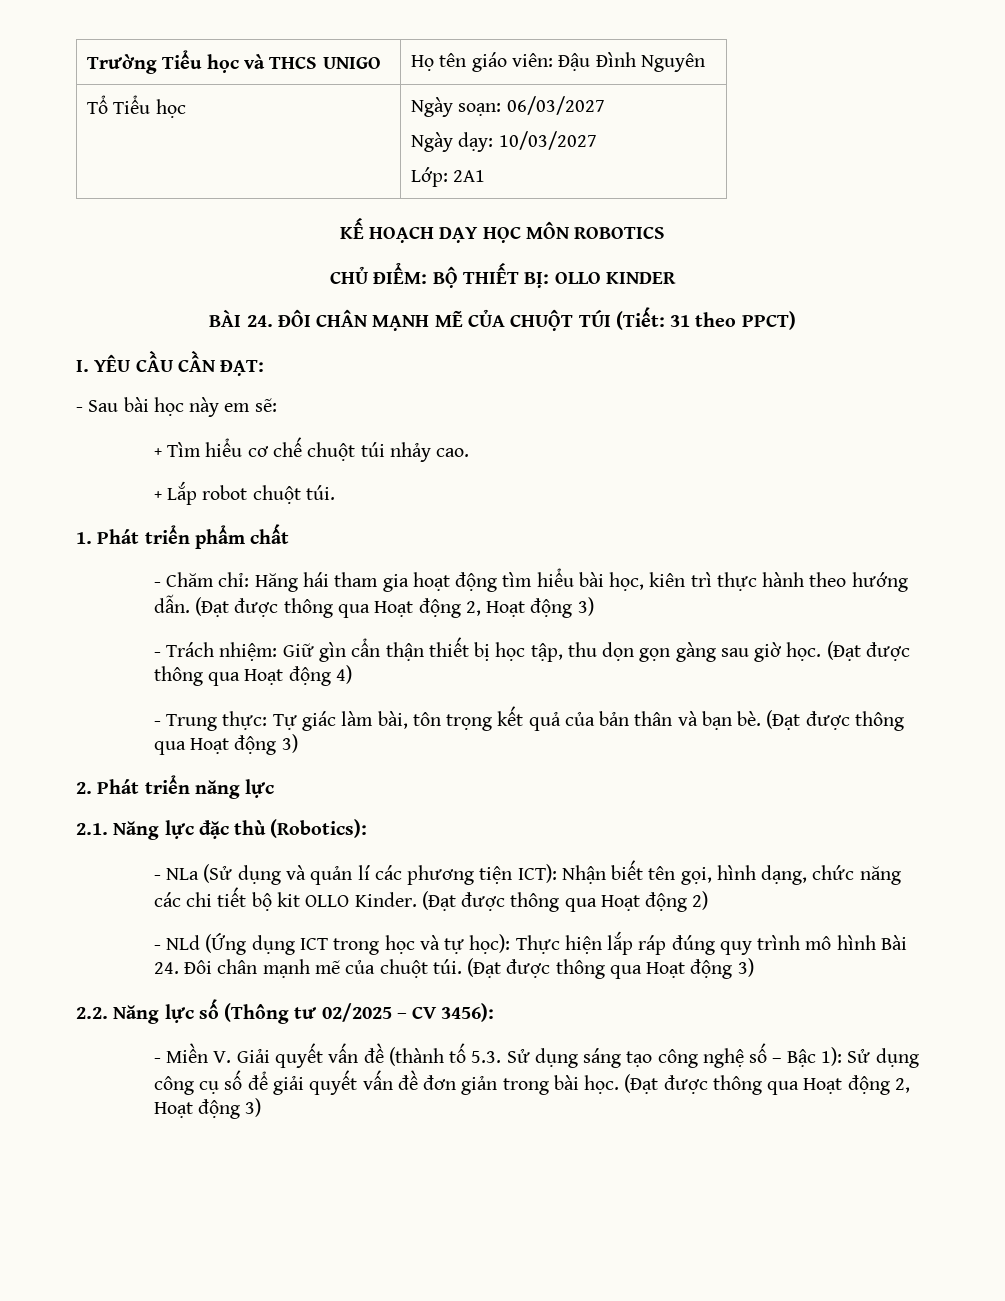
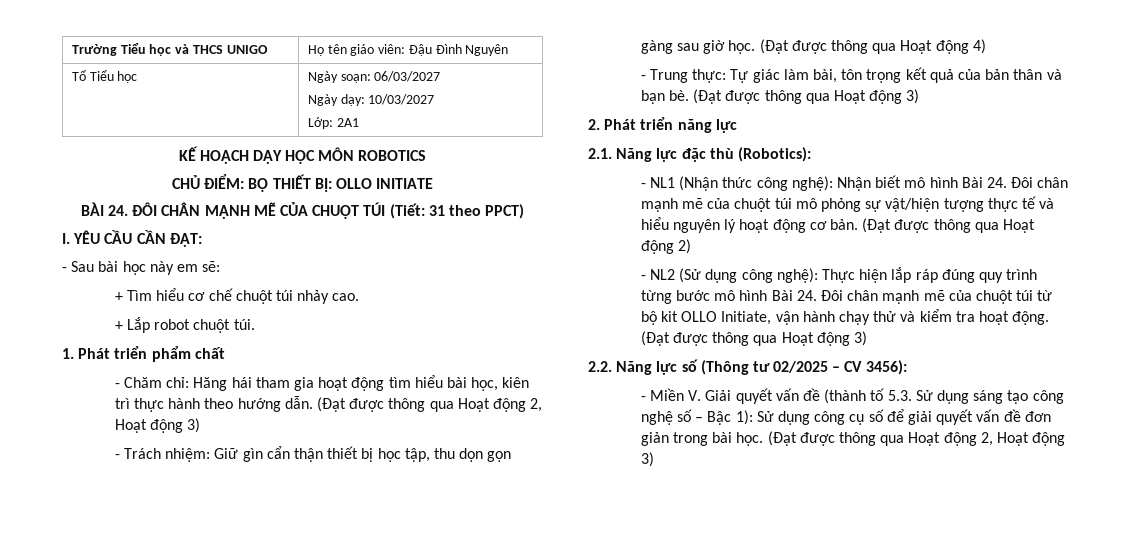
- CHỦ ĐIỂM: BỘ THIẾT BỊ: OLLO KINDER
+ CHỦ ĐIỂM: BỘ THIẾT BỊ: OLLO INITIATE
- - NLa (Sử dụng và quản lí các phương tiện ICT): Nhận biết tên gọi, hình dạng, chức năng các chi tiết bộ kit OLLO Kinder. (Đạt được thông qua Hoạt động 2)
- - NLd (Ứng dụng ICT trong học và tự học): Thực hiện lắp ráp đúng quy trình mô hình Bài 24. Đôi chân mạnh mẽ của chuột túi.
+ - NL1 (Nhận thức công nghệ): Nhận biết mô hình Bài 24. Đôi chân mạnh mẽ của chuột túi mô phỏng sự vật/hiện tượng thực tế và hiểu nguyên lý hoạt động cơ bản. (Đạt được thông qua Hoạt động 2)
+ - NL2 (Sử dụng công nghệ): Thực hiện lắp ráp đúng quy trình từng bước mô hình Bài 24. Đôi chân mạnh mẽ của chuột túi từ bộ kit OLLO Initiate, vận hành chạy thử và kiểm tra hoạt động.

